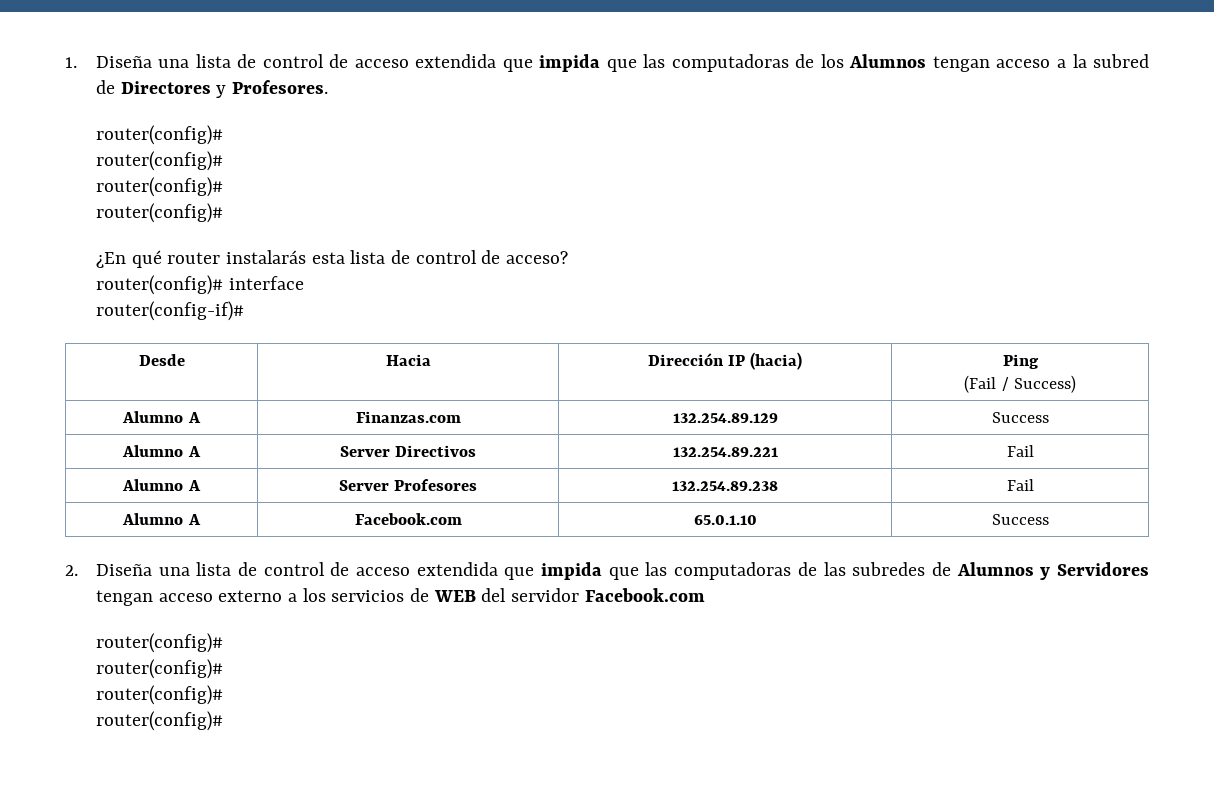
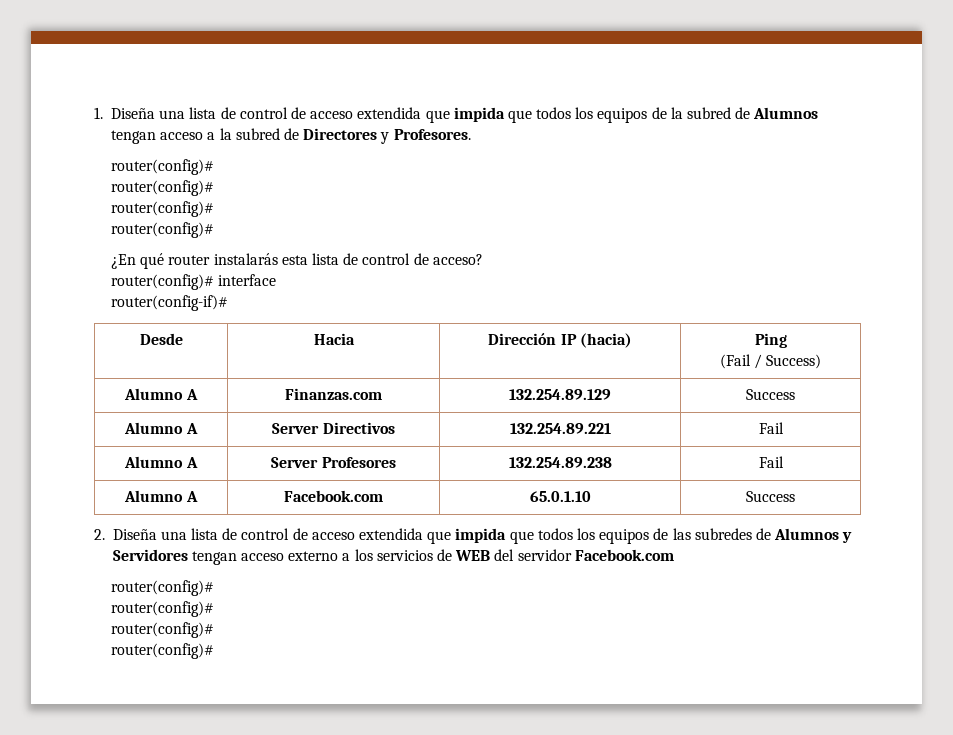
- 1. Diseña una lista de control de acceso extendida que impida que las computadoras de los Alumnos tengan acceso a la subred de Directores y Profesores.
+ 1. Diseña una lista de control de acceso extendida que impida que todos los equipos de la subred de Alumnos tengan acceso a la subred de Directores y Profesores.
- 2. Diseña una lista de control de acceso extendida que impida que las computadoras de las subredes de Alumnos y Servidores tengan acceso externo a los servicios de WEB del servidor Facebook.com
+ 2. Diseña una lista de control de acceso extendida que impida que todos los equipos de las subredes de Alumnos y Servidores tengan acceso externo a los servicios de WEB del servidor Facebook.com

